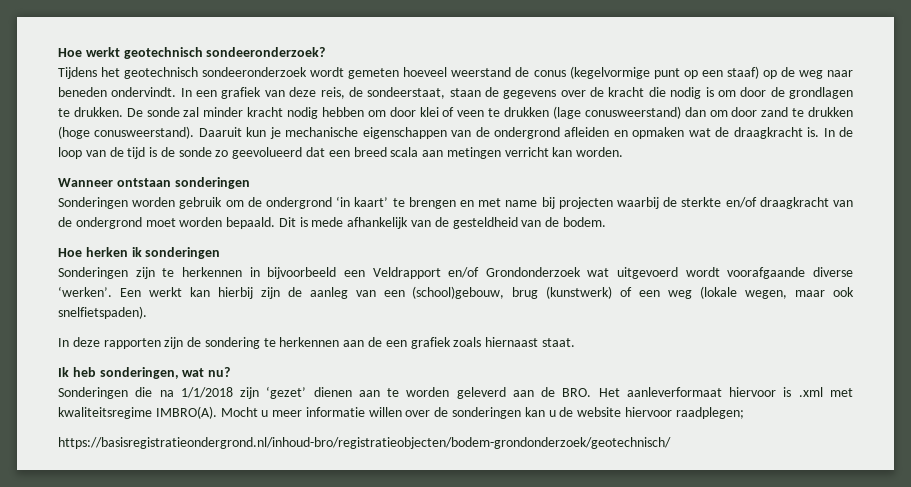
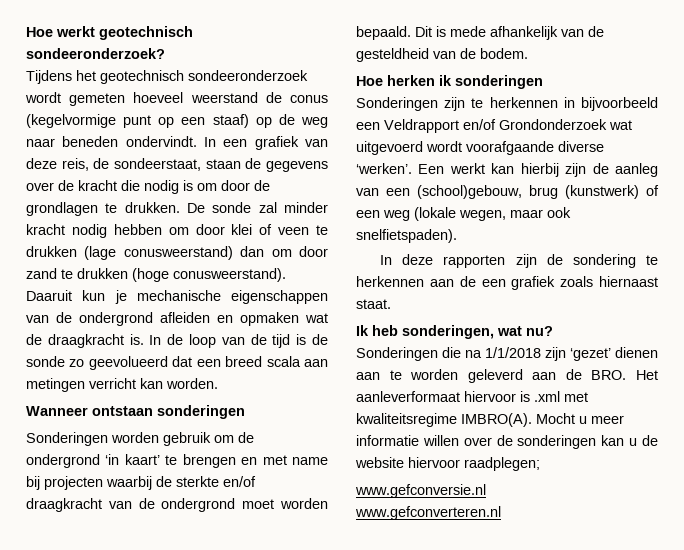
- https://basisregistratieondergrond.nl/inhoud-bro/registratieobjecten/bodem-grondonderzoek/geotechnisch/
+ www.gefconversie.nl
+ www.gefconverteren.nl

